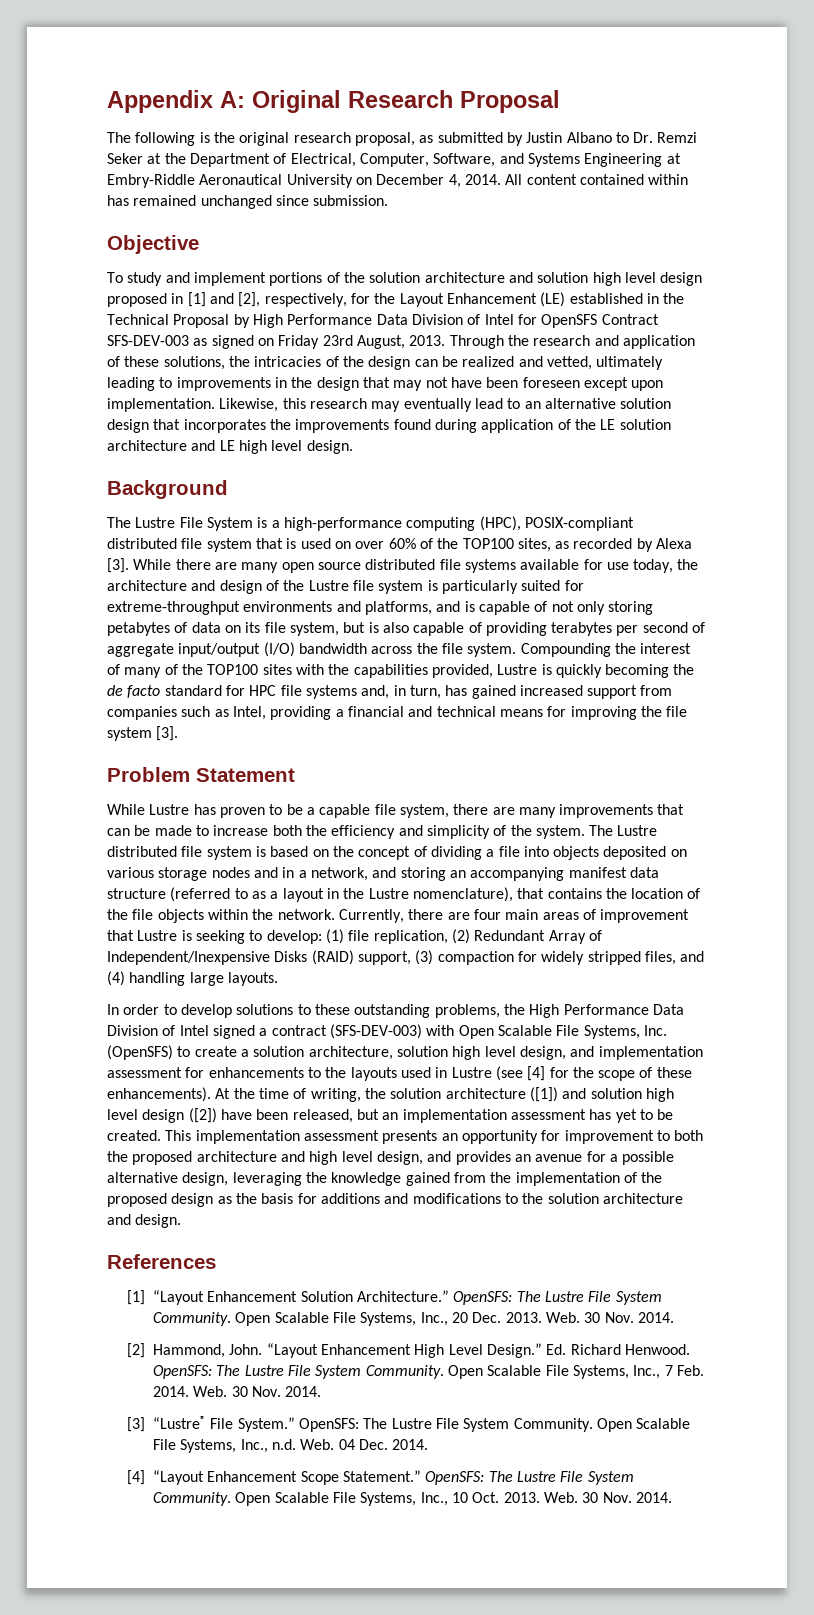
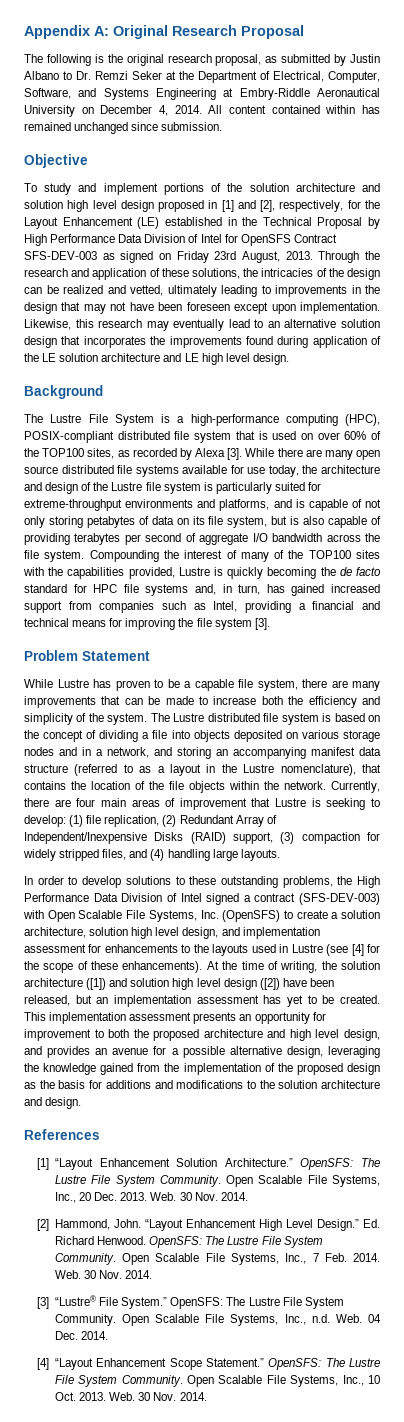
- While there are many open source distributed file systems available for use today, the architecture and design of the Lustre file system is particularly suited for extreme-throughput environments and platforms, and is capable of not only storing petabytes of data on its file system, but is also capable of providing terabytes per second of aggregate input/output (I/O) bandwidth across the file system.
+ While there are many open source distributed file systems available for use today, the architecture and design of the Lustre file system is particularly suited for extreme-throughput environments and platforms, and is capable of not only storing petabytes of data on its file system, but is also capable of providing terabytes per second of aggregate I/O bandwidth across the file system.

